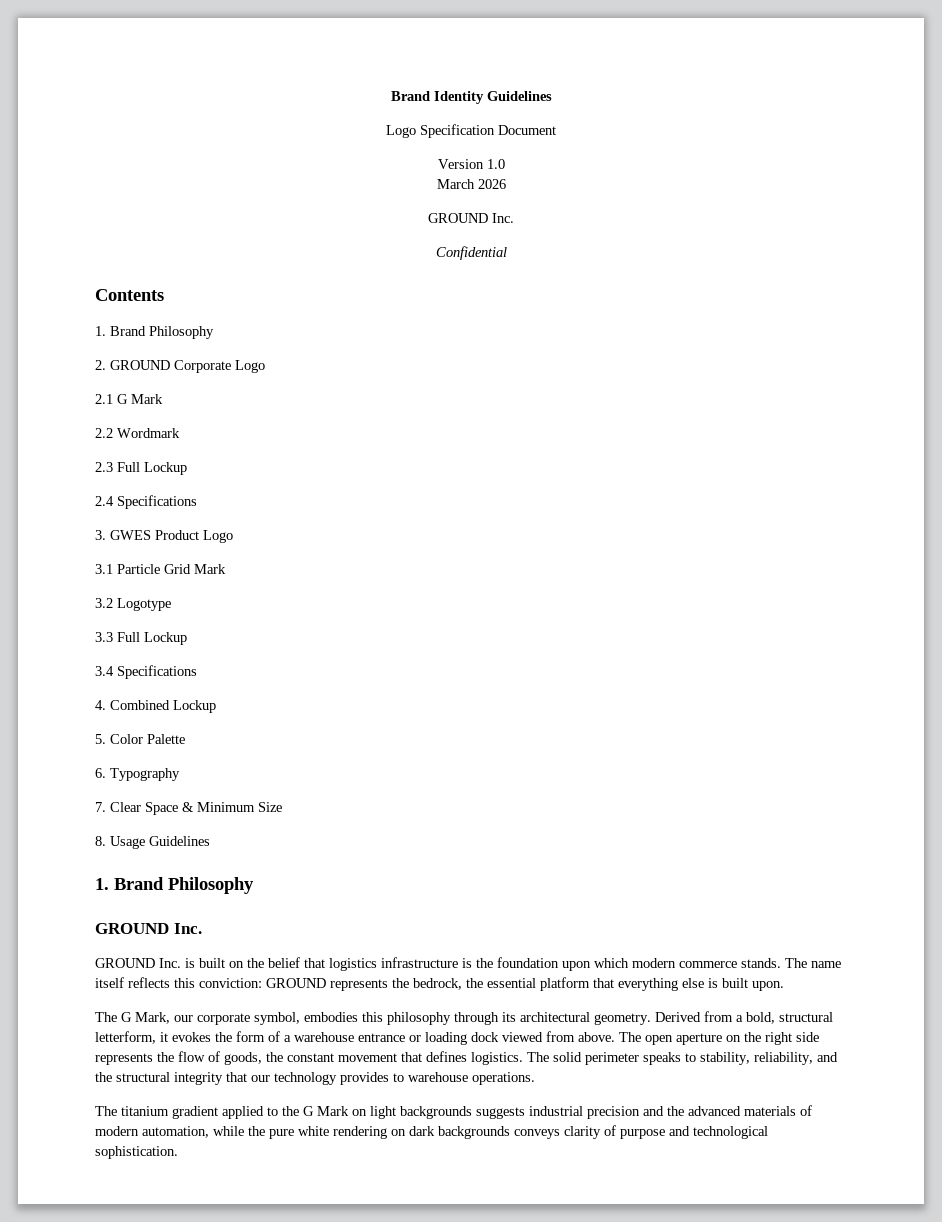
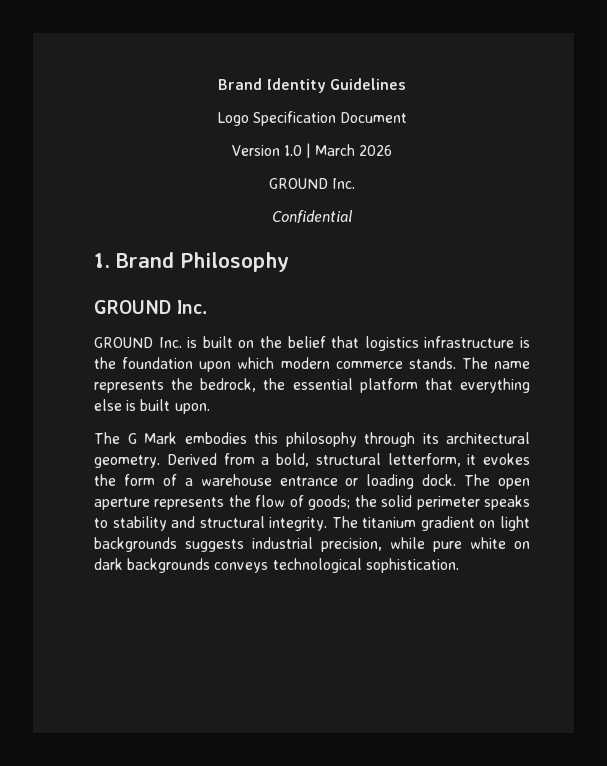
- Version 1.0
- March 2026
+ Version 1.0 | March 2026
- Contents
- 1. Brand Philosophy
- 2. GROUND Corporate Logo
- 2.1 G Mark
- 2.2 Wordmark
- 2.3 Full Lockup
- 2.4 Specifications
- 3. GWES Product Logo
- 3.1 Particle Grid Mark
- 3.2 Logotype
- 3.3 Full Lockup
- 3.4 Specifications
- 4. Combined Lockup
- 5. Color Palette
- 6. Typography
- 7. Clear Space & Minimum Size
- 8. Usage Guidelines
- The name itself reflects this conviction: GROUND represents the bedrock, the essential platform that everything else is built upon.
+ The name represents the bedrock, the essential platform that everything else is built upon.
- The G Mark, our corporate symbol, embodies this philosophy through its architectural geometry.
+ The G Mark embodies this philosophy through its architectural geometry.
- Derived from a bold, structural letterform, it evokes the form of a warehouse entrance or loading dock viewed from above. The open aperture on the right side represents the flow of goods, the constant movement that defines logistics. The solid perimeter speaks to stability, reliability, and the structural integrity that our technology provides to warehouse operations.
- The titanium gradient applied to the G Mark on light backgrounds suggests industrial precision and the advanced materials of modern automation, while the pure white rendering on dark backgrounds conveys clarity of purpose and technological sophistication.
+ Derived from a bold, structural letterform, it evokes the form of a warehouse entrance or loading dock. The open aperture represents the flow of goods; the solid perimeter speaks to stability and structural integrity. The titanium gradient on light backgrounds suggests industrial precision, while pure white on dark backgrounds conveys technological sophistication.

